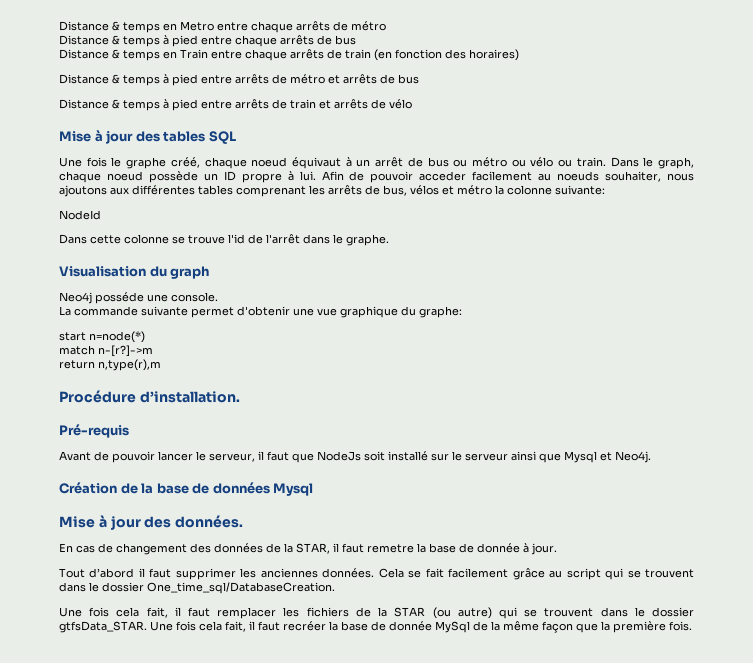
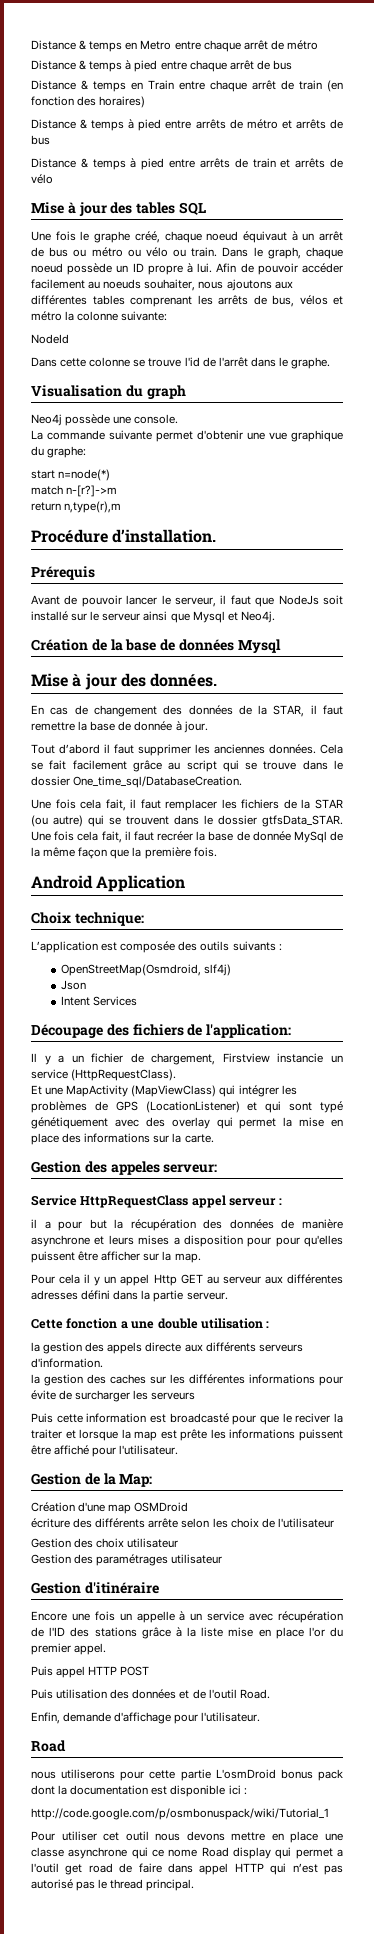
- Distance & temps en Metro entre chaque arrêts de métro
+ Distance & temps en Metro entre chaque arrêt de métro
- Distance & temps à pied entre chaque arrêts de bus
+ Distance & temps à pied entre chaque arrêt de bus
- Distance & temps en Train entre chaque arrêts de train (en fonction des horaires)
+ Distance & temps en Train entre chaque arrêt de train (en fonction des horaires)
- Afin de pouvoir acceder facilement au noeuds souhaiter, nous ajoutons aux différentes tables comprenant les arrêts de bus, vélos et métro la colonne suivante:
+ Afin de pouvoir accéder facilement au noeuds souhaiter, nous ajoutons aux différentes tables comprenant les arrêts de bus, vélos et métro la colonne suivante:
- Neo4j posséde une console.
+ Neo4j possède une console.
- Pré-requis
+ Prérequis
- En cas de changement des données de la STAR, il faut remetre la base de donnée à jour.
+ En cas de changement des données de la STAR, il faut remettre la base de donnée à jour.
- Cela se fait facilement grâce au script qui se trouvent dans le dossier One_time_sql/DatabaseCreation.
+ Cela se fait facilement grâce au script qui se trouve dans le dossier One_time_sql/DatabaseCreation.
+ Android Application
+ Choix technique:
+ L’application est composée des outils suivants :
+ OpenStreetMap(Osmdroid, slf4j)
+ Json
+ Intent Services
+ Découpage des fichiers de l'application:
+ Il y a un fichier de chargement, Firstview instancie un service (HttpRequestClass).
+ Et une MapActivity (MapViewClass) qui intégrer les problèmes de GPS (LocationListener) et qui sont typé génétiquement avec des overlay qui permet la mise en place des informations sur la carte.
+ Gestion des appeles serveur:
+ Service HttpRequestClass appel serveur :
+ il a pour but la récupération des données de manière asynchrone et leurs mises a disposition pour pour qu'elles puissent être afficher sur la map.
+ Pour cela il y un appel Http GET au serveur aux différentes adresses défini dans la partie serveur.
+ Cette fonction a une double utilisation :
+ la gestion des appels directe aux différents serveurs d'information.
+ la gestion des caches sur les différentes informations pour évite de surcharger les serveurs
+ Puis cette information est broadcasté pour que le reciver la traiter et lorsque la map est prête les informations puissent être affiché pour l'utilisateur.
+ Gestion de la Map:
+ Création d'une map OSMDroid
+ écriture des différents arrête selon les choix de l'utilisateur
+ Gestion des choix utilisateur
+ Gestion des paramétrages utilisateur
+ Gestion d'itinéraire
+ Encore une fois un appelle à un service avec récupération de l'ID des stations grâce à la liste mise en place l'or du premier appel.
+ Puis appel HTTP POST
+ Puis utilisation des données et de l'outil Road.
+ Enfin, demande d'affichage pour l'utilisateur.
+ Road
+ nous utiliserons pour cette partie L'osmDroid bonus pack dont la documentation est disponible ici :
+ http://code.google.com/p/osmbonuspack/wiki/Tutorial_1
+ Pour utiliser cet outil nous devons mettre en place une classe asynchrone qui ce nome Road display qui permet a l'outil get road de faire dans appel HTTP qui n’est pas autorisé pas le thread principal.

